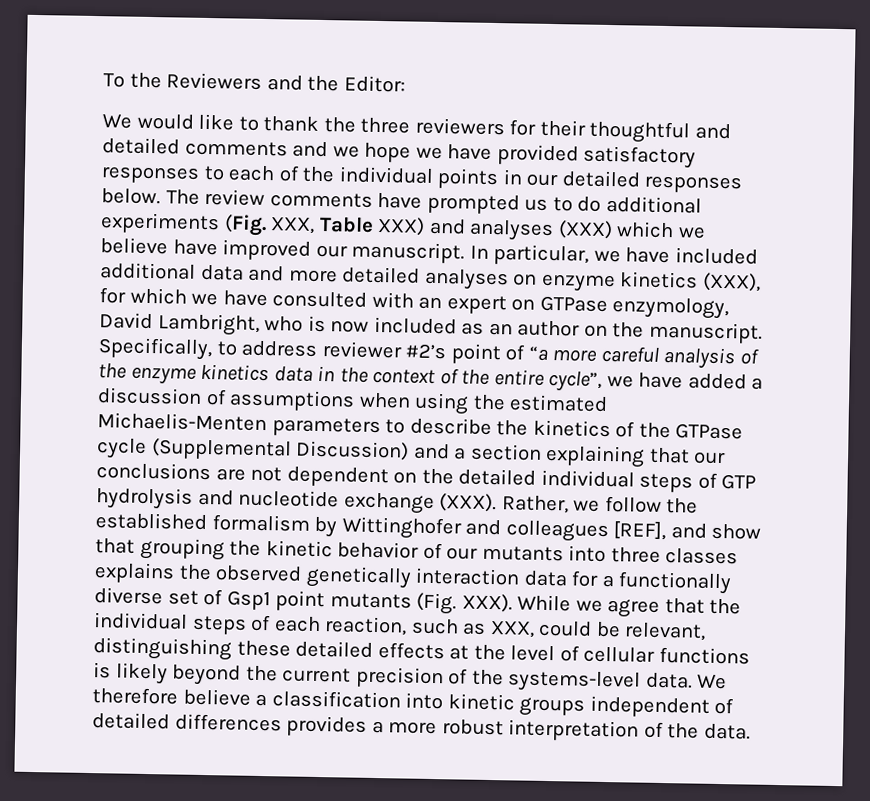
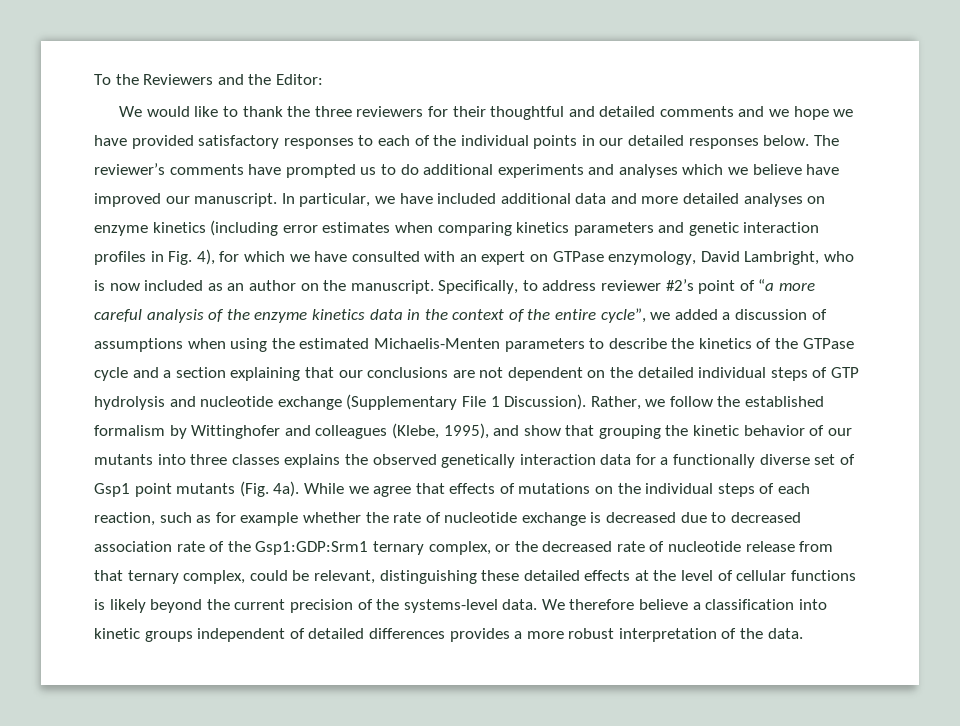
- The review comments have prompted us to do additional experiments (Fig. XXX, Table XXX) and analyses (XXX) which we believe have improved our manuscript.
+ The reviewer’s comments have prompted us to do additional experiments and analyses which we believe have improved our manuscript.
- In particular, we have included additional data and more detailed analyses on enzyme kinetics (XXX), for which we have consulted with an expert on GTPase enzymology, David Lambright, who is now included as an author on the manuscript.
+ In particular, we have included additional data and more detailed analyses on enzyme kinetics (including error estimates when comparing kinetics parameters and genetic interaction profiles in Fig. 4), for which we have consulted with an expert on GTPase enzymology, David Lambright, who is now included as an author on the manuscript.
- Specifically, to address reviewer #2’s point of “a more careful analysis of the enzyme kinetics data in the context of the entire cycle”, we have added a discussion of assumptions when using the estimated Michaelis-Menten parameters to describe the kinetics of the GTPase cycle (Supplemental Discussion) and a section explaining that our conclusions are not dependent on the detailed individual steps of GTP hydrolysis and nucleotide exchange (XXX).
+ Specifically, to address reviewer #2’s point of “a more careful analysis of the enzyme kinetics data in the context of the entire cycle”, we added a discussion of assumptions when using the estimated Michaelis-Menten parameters to describe the kinetics of the GTPase cycle and a section explaining that our conclusions are not dependent on the detailed individual steps of GTP hydrolysis and nucleotide exchange (Supplementary File 1 Discussion).
- Rather, we follow the established formalism by Wittinghofer and colleagues [REF], and show that grouping the kinetic behavior of our mutants into three classes explains the observed genetically interaction data for a functionally diverse set of Gsp1 point mutants (Fig. XXX).
+ Rather, we follow the established formalism by Wittinghofer and colleagues (Klebe, 1995), and show that grouping the kinetic behavior of our mutants into three classes explains the observed genetically interaction data for a functionally diverse set of Gsp1 point mutants (Fig. 4a).
- While we agree that the individual steps of each reaction, such as XXX, could be relevant, distinguishing these detailed effects at the level of cellular functions is likely beyond the current precision of the systems-level data.
+ While we agree that effects of mutations on the individual steps of each reaction, such as for example whether the rate of nucleotide exchange is decreased due to decreased association rate of the Gsp1:GDP:Srm1 ternary complex, or the decreased rate of nucleotide release from that ternary complex, could be relevant, distinguishing these detailed effects at the level of cellular functions is likely beyond the current precision of the systems-level data.

